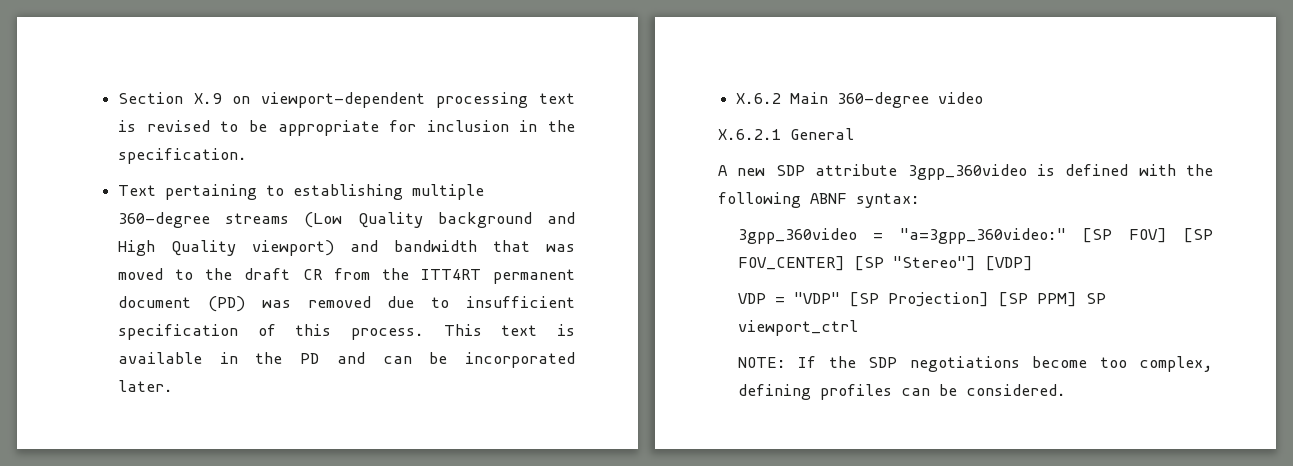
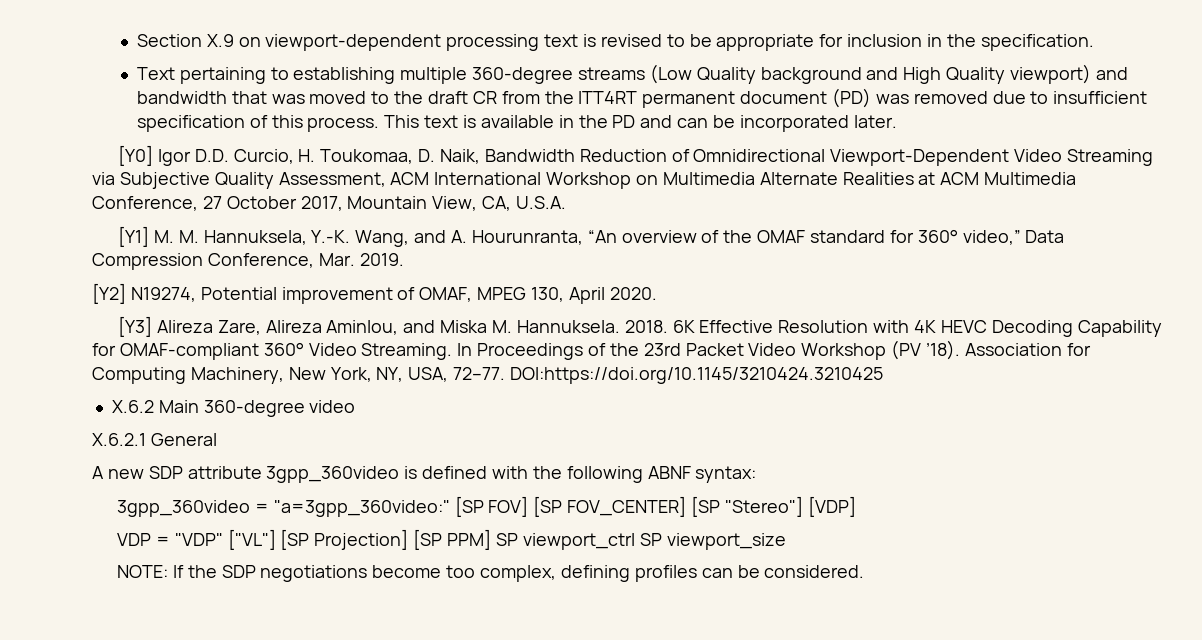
+ [Y0] Igor D.D. Curcio, H. Toukomaa, D. Naik, Bandwidth Reduction of Omnidirectional Viewport-Dependent Video Streaming via Subjective Quality Assessment, ACM International Workshop on Multimedia Alternate Realities at ACM Multimedia Conference, 27 October 2017, Mountain View, CA, U.S.A.
+ [Y1] M. M. Hannuksela, Y.-K. Wang, and A. Hourunranta, “An overview of the OMAF standard for 360° video,” Data Compression Conference, Mar. 2019.
+ [Y2] N19274, Potential improvement of OMAF, MPEG 130, April 2020.
+ [Y3] Alireza Zare, Alireza Aminlou, and Miska M. Hannuksela. 2018. 6K Effective Resolution with 4K HEVC Decoding Capability for OMAF-compliant 360° Video Streaming. In Proceedings of the 23rd Packet Video Workshop (PV ’18). Association for Computing Machinery, New York, NY, USA, 72–77. DOI:https://doi.org/10.1145/3210424.3210425
- VDP = "VDP" [SP Projection] [SP PPM] SP viewport_ctrl
+ VDP = "VDP" ["VL"] [SP Projection] [SP PPM] SP viewport_ctrl SP viewport_size

